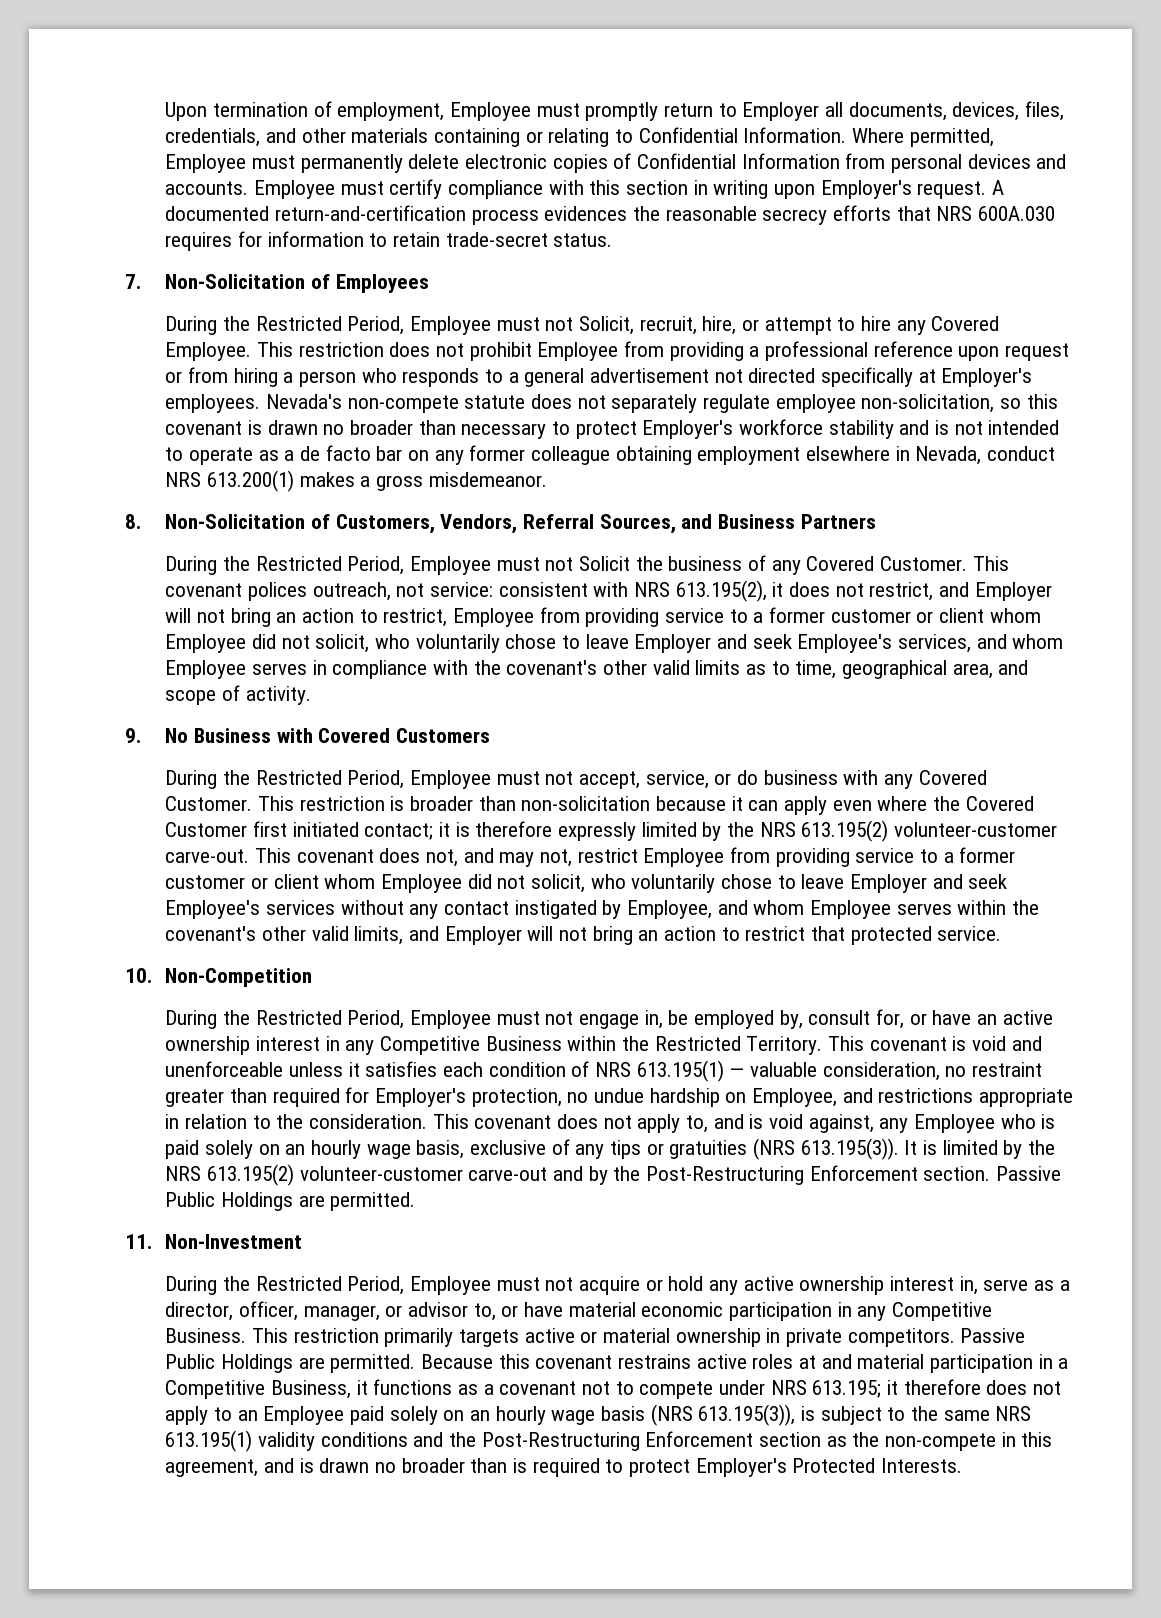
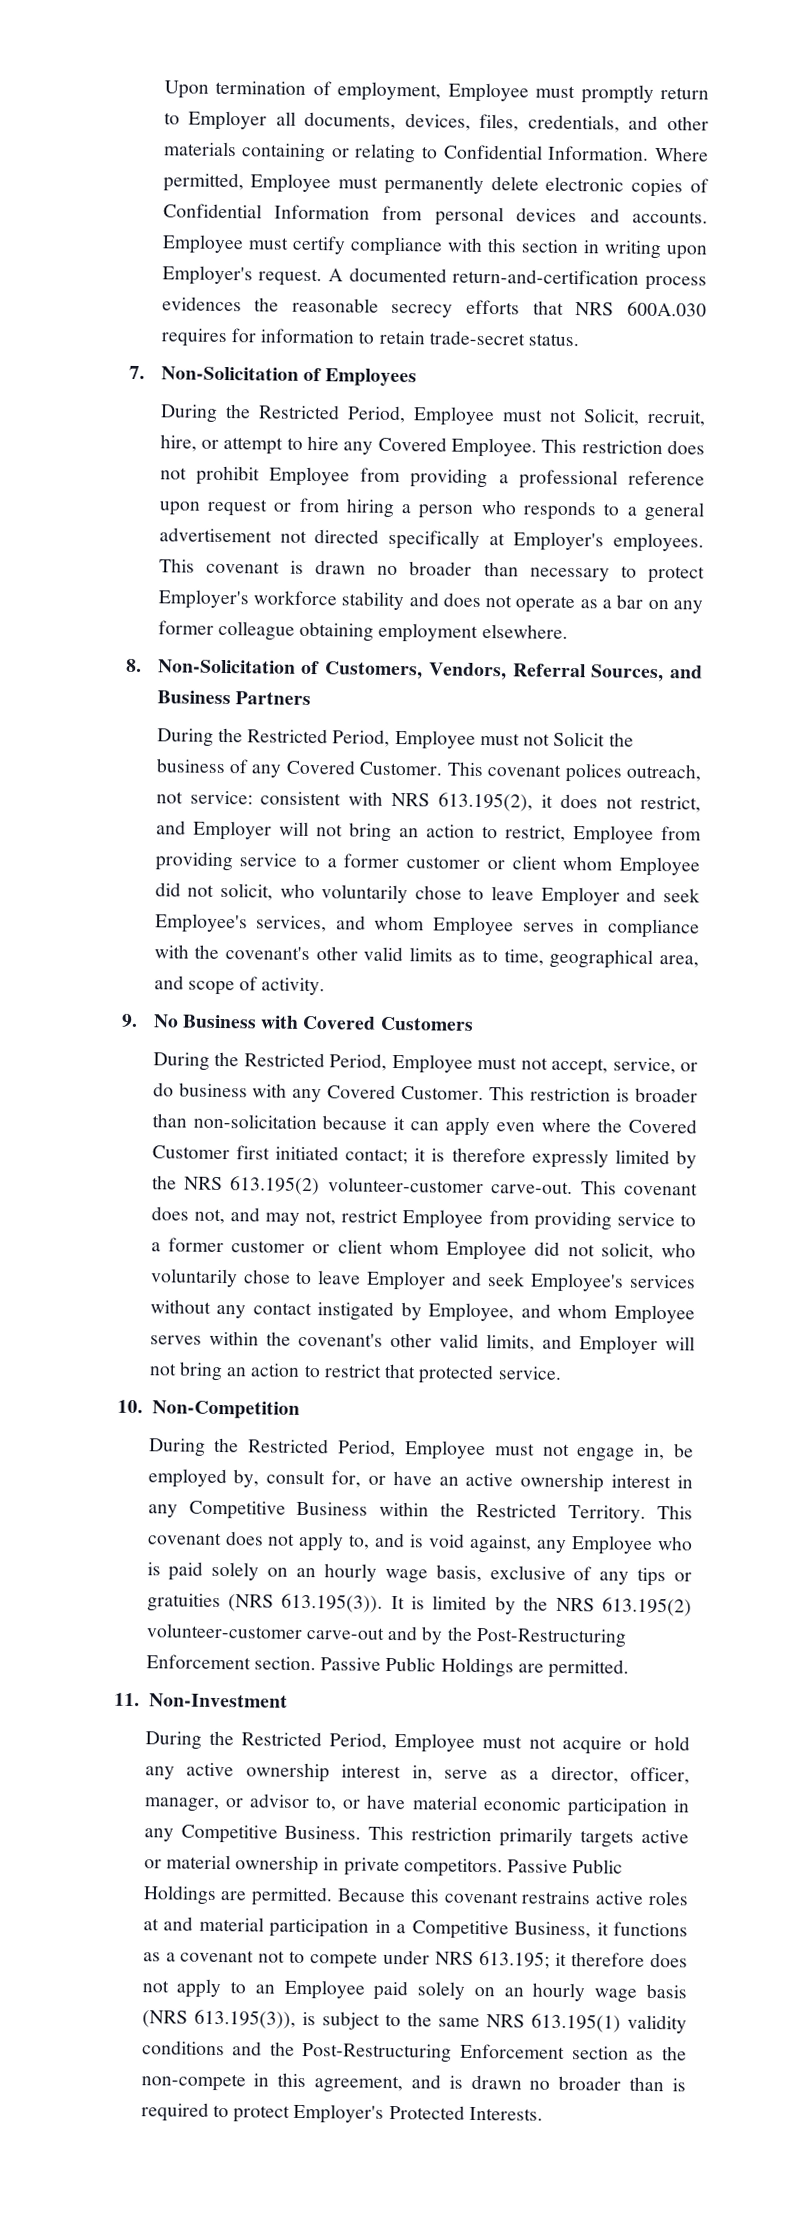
- Nevada's non-compete statute does not separately regulate employee non-solicitation, so this covenant is drawn no broader than necessary to protect Employer's workforce stability and is not intended to operate as a de facto bar on any former colleague obtaining employment elsewhere in Nevada, conduct NRS 613.200(1) makes a gross misdemeanor.
+ This covenant is drawn no broader than necessary to protect Employer's workforce stability and does not operate as a bar on any former colleague obtaining employment elsewhere.
- This covenant is void and unenforceable unless it satisfies each condition of NRS 613.195(1) — valuable consideration, no restraint greater than required for Employer's protection, no undue hardship on Employee, and restrictions appropriate in relation to the consideration. This covenant does not apply to, and is void against, any Employee who is paid solely on an hourly wage basis, exclusive of any tips or gratuities (NRS 613.195(3)). It is limited by the NRS 613.195(2) volunteer-customer carve-out and by the Post-Restructuring Enforcement section.
+ This covenant does not apply to, and is void against, any Employee who is paid solely on an hourly wage basis, exclusive of any tips or gratuities (NRS 613.195(3)). It is limited by the NRS 613.195(2) volunteer-customer carve-out and by the Post-Restructuring Enforcement section.

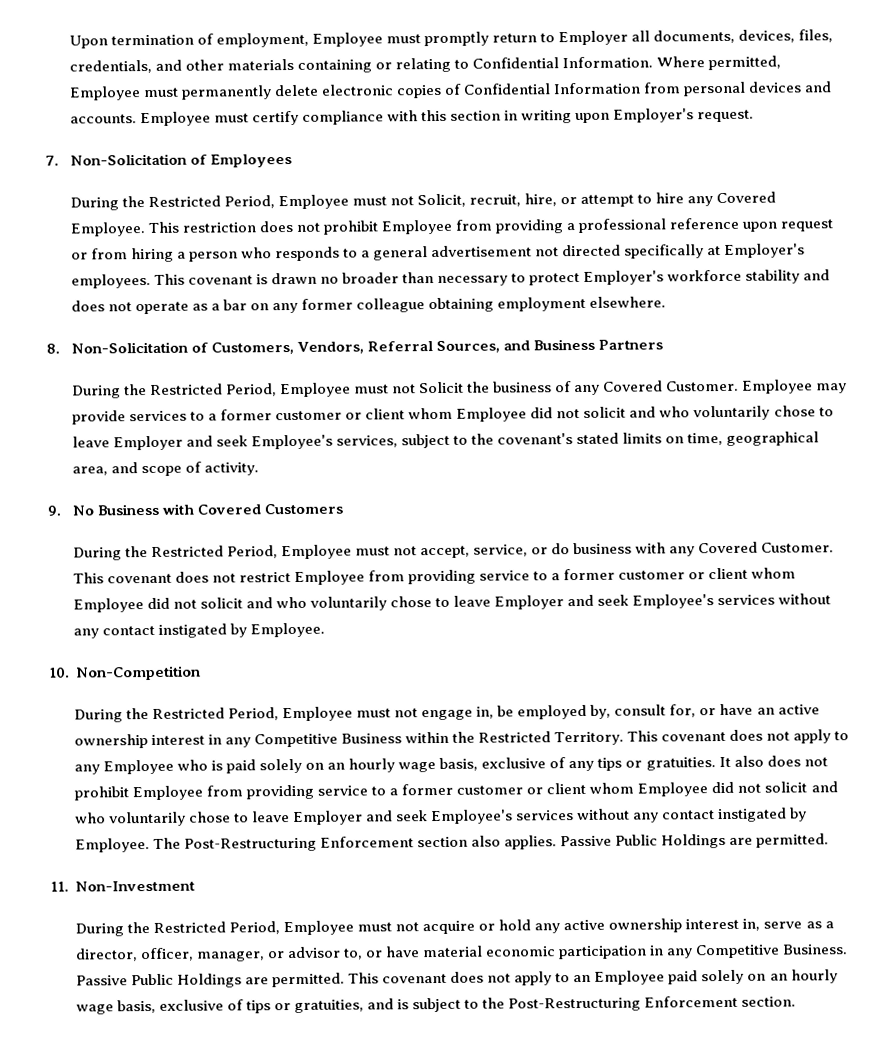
- A documented return-and-certification process evidences the reasonable secrecy efforts that NRS 600A.030 requires for information to retain trade-secret status.
- This covenant polices outreach, not service: consistent with NRS 613.195(2), it does not restrict, and Employer will not bring an action to restrict, Employee from providing service to a former customer or client whom Employee did not solicit, who voluntarily chose to leave Employer and seek Employee's services, and whom Employee serves in compliance with the covenant's other valid limits as to time, geographical area, and scope of activity.
+ Employee may provide services to a former customer or client whom Employee did not solicit and who voluntarily chose to leave Employer and seek Employee's services, subject to the covenant's stated limits on time, geographical area, and scope of activity.
- This restriction is broader than non-solicitation because it can apply even where the Covered Customer first initiated contact; it is therefore expressly limited by the NRS 613.195(2) volunteer-customer carve-out. This covenant does not, and may not, restrict Employee from providing service to a former customer or client whom Employee did not solicit, who voluntarily chose to leave Employer and seek Employee's services without any contact instigated by Employee, and whom Employee serves within the covenant's other valid limits, and Employer will not bring an action to restrict that protected service.
+ This covenant does not restrict Employee from providing service to a former customer or client whom Employee did not solicit and who voluntarily chose to leave Employer and seek Employee's services without any contact instigated by Employee.
- This covenant does not apply to, and is void against, any Employee who is paid solely on an hourly wage basis, exclusive of any tips or gratuities (NRS 613.195(3)). It is limited by the NRS 613.195(2) volunteer-customer carve-out and by the Post-Restructuring Enforcement section.
+ This covenant does not apply to any Employee who is paid solely on an hourly wage basis, exclusive of any tips or gratuities. It also does not prohibit Employee from providing service to a former customer or client whom Employee did not solicit and who voluntarily chose to leave Employer and seek Employee's services without any contact instigated by Employee. The Post-Restructuring Enforcement section also applies.
- This restriction primarily targets active or material ownership in private competitors. Passive Public Holdings are permitted. Because this covenant restrains active roles at and material participation in a Competitive Business, it functions as a covenant not to compete under NRS 613.195; it therefore does not apply to an Employee paid solely on an hourly wage basis (NRS 613.195(3)), is subject to the same NRS 613.195(1) validity conditions and the Post-Restructuring Enforcement section as the non-compete in this agreement, and is drawn no broader than is required to protect Employer's Protected Interests.
+ Passive Public Holdings are permitted. This covenant does not apply to an Employee paid solely on an hourly wage basis, exclusive of tips or gratuities, and is subject to the Post-Restructuring Enforcement section.

